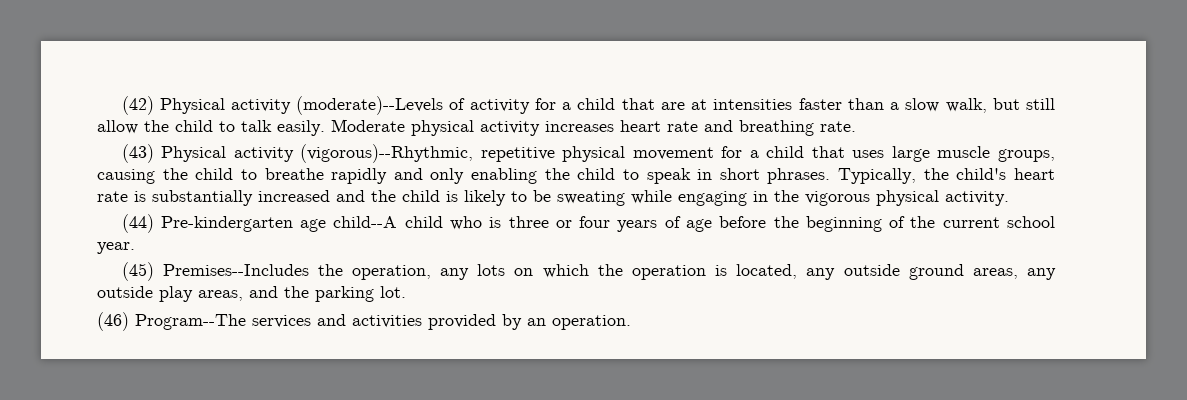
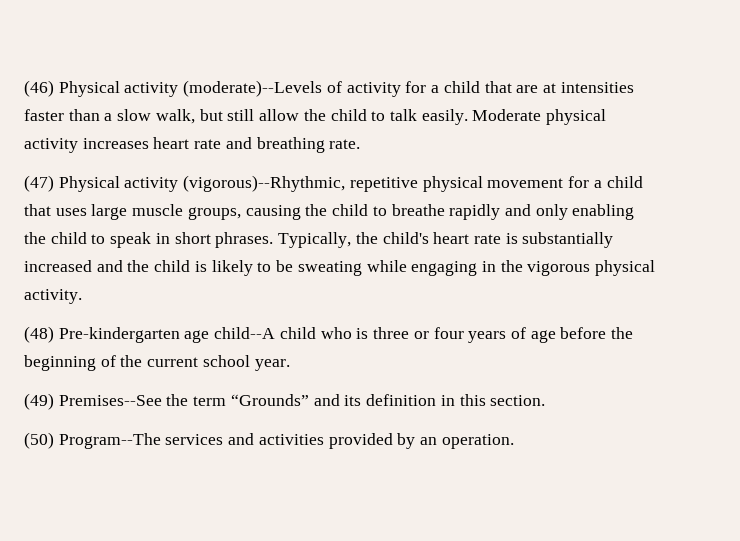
- (42) Physical activity (moderate)--Levels of activity for a child that are at intensities faster than a slow walk, but still allow the child to talk easily.
+ (46) Physical activity (moderate)--Levels of activity for a child that are at intensities faster than a slow walk, but still allow the child to talk easily.
- (43) Physical activity (vigorous)--Rhythmic, repetitive physical movement for a child that uses large muscle groups, causing the child to breathe rapidly and only enabling the child to speak in short phrases.
+ (47) Physical activity (vigorous)--Rhythmic, repetitive physical movement for a child that uses large muscle groups, causing the child to breathe rapidly and only enabling the child to speak in short phrases.
- (44) Pre-kindergarten age child--A child who is three or four years of age before the beginning of the current school year.
+ (48) Pre-kindergarten age child--A child who is three or four years of age before the beginning of the current school year.
- (45) Premises--Includes the operation, any lots on which the operation is located, any outside ground areas, any outside play areas, and the parking lot.
- (46) Program--The services and activities provided by an operation.
+ (49) Premises--See the term “Grounds” and its definition in this section.
+ (50) Program--The services and activities provided by an operation.

